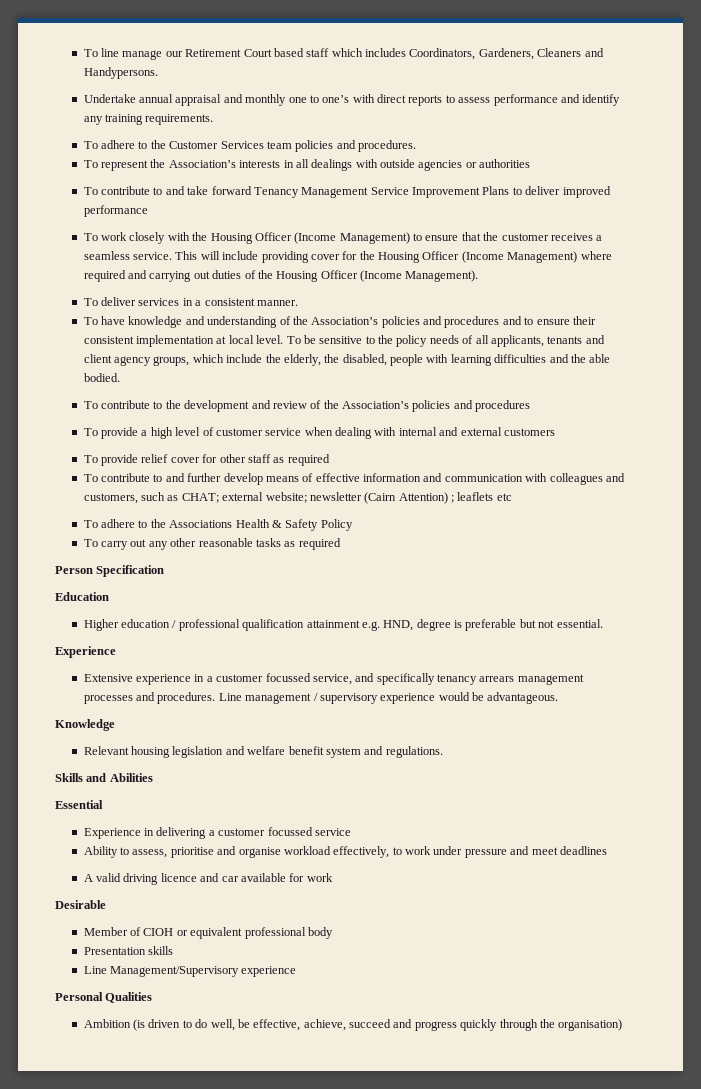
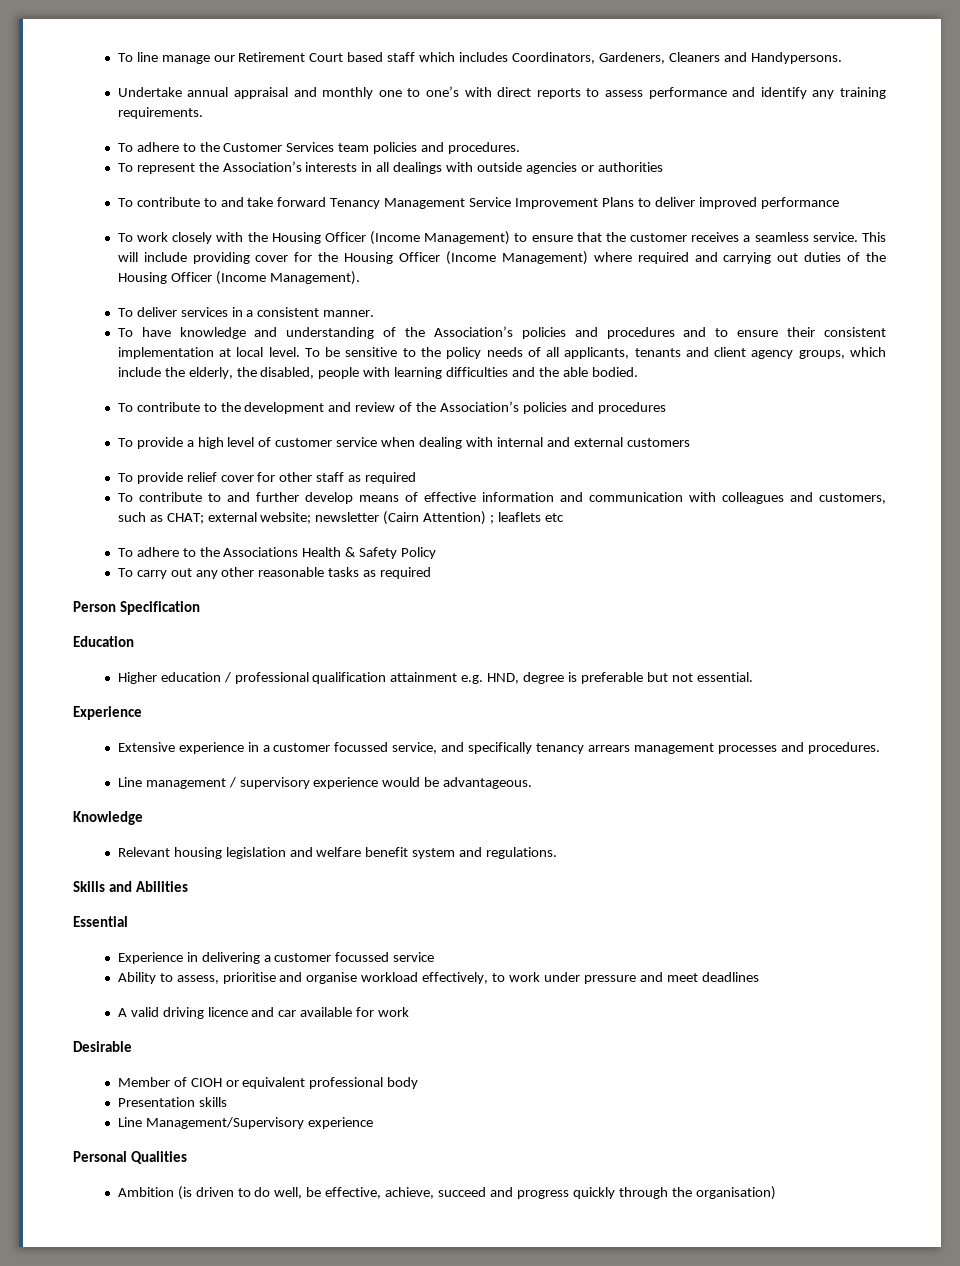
- Extensive experience in a customer focussed service, and specifically tenancy arrears management processes and procedures. Line management / supervisory experience would be advantageous.
+ Extensive experience in a customer focussed service, and specifically tenancy arrears management processes and procedures.
+ Line management / supervisory experience would be advantageous.

